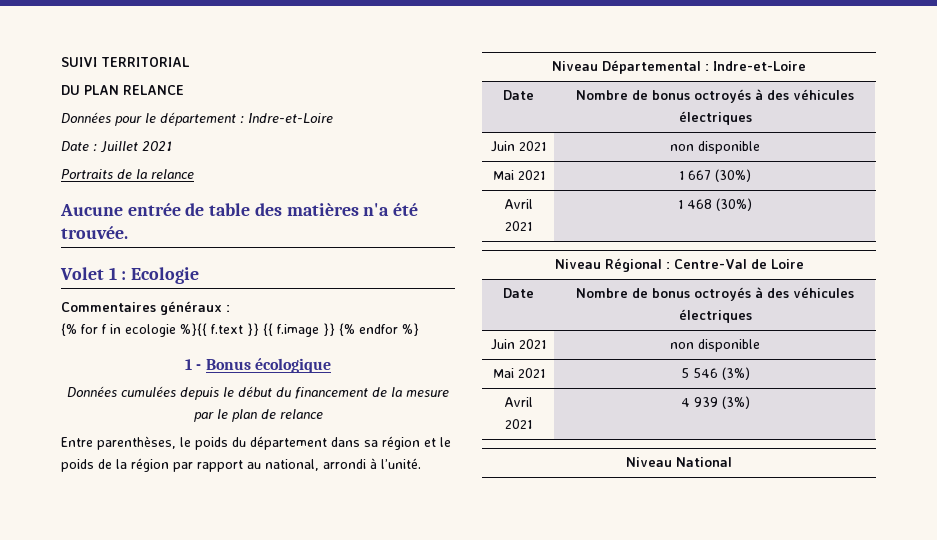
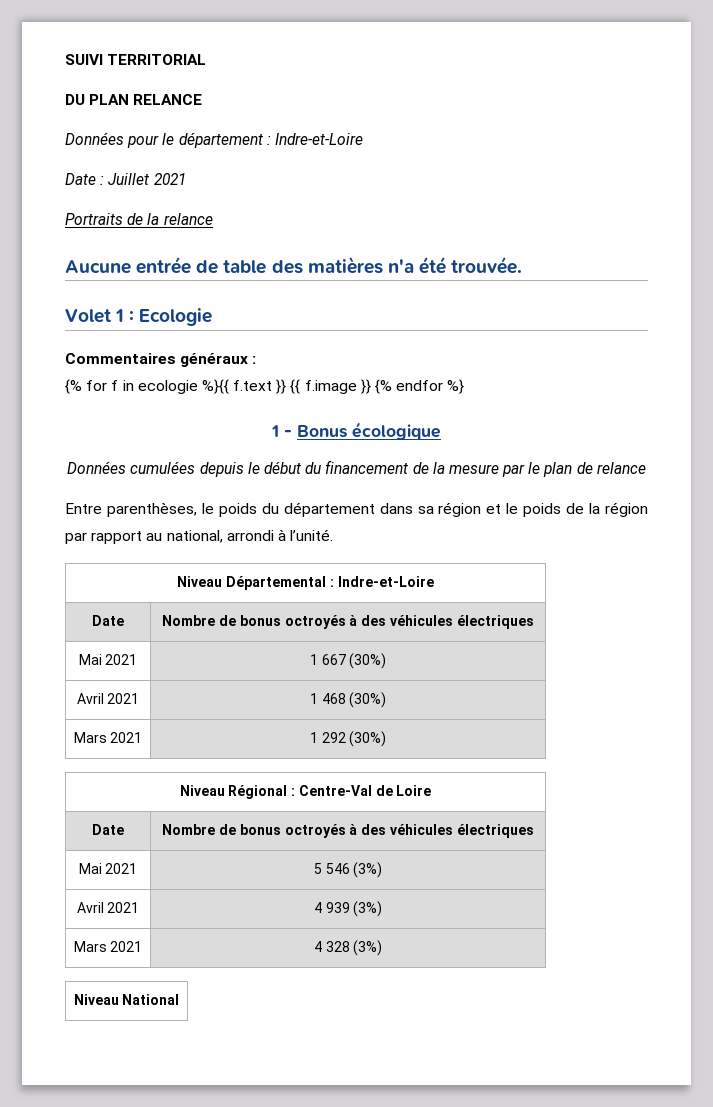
  Niveau Départemental : Indre-et-Loire
  Date | Nombre de bonus octroyés à des véhicules électriques
- Juin 2021 | non disponible
+ Mars 2021 | 1 292 (30%)
  Niveau Régional : Centre-Val de Loire
  Date | Nombre de bonus octroyés à des véhicules électriques
- Juin 2021 | non disponible
+ Mars 2021 | 4 328 (3%)

